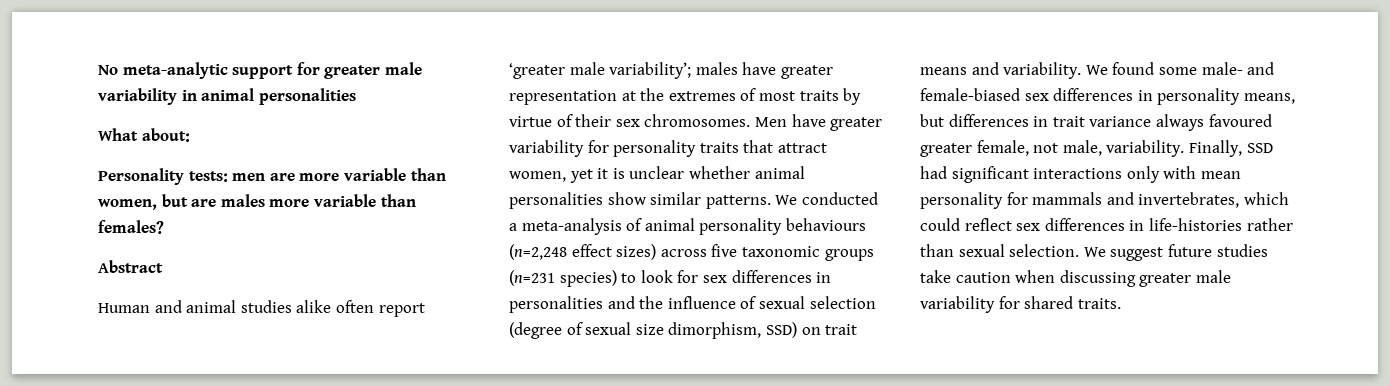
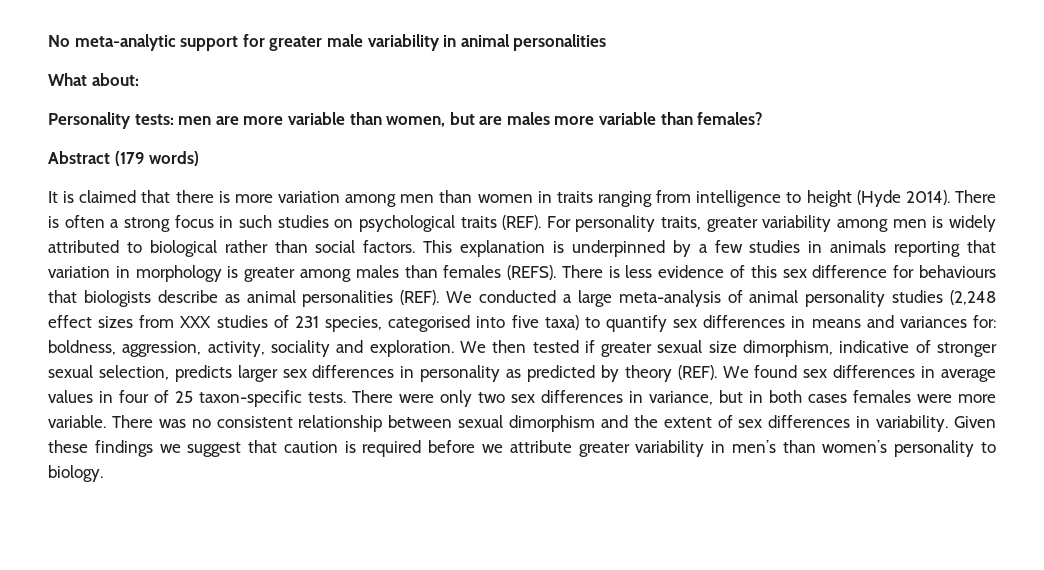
- Abstract
- Human and animal studies alike often report ‘greater male variability’; males have greater representation at the extremes of most traits by virtue of their sex chromosomes. Men have greater variability for personality traits that attract women, yet it is unclear whether animal personalities show similar patterns.
+ Abstract (179 words)
+ It is claimed that there is more variation among men than women in traits ranging from intelligence to height (Hyde 2014). There is often a strong focus in such studies on psychological traits (REF). For personality traits, greater variability among men is widely attributed to biological rather than social factors. This explanation is underpinned by a few studies in animals reporting that variation in morphology is greater among males than females (REFS). There is less evidence of this sex difference for behaviours that biologists describe as animal personalities (REF).
- We conducted a meta-analysis of animal personality behaviours (n=2,248 effect sizes) across five taxonomic groups (n=231 species) to look for sex differences in personalities and the influence of sexual selection (degree of sexual size dimorphism, SSD) on trait means and variability. We found some male- and female-biased sex differences in personality means, but differences in trait variance always favoured greater female, not male, variability. Finally, SSD had significant interactions only with mean personality for mammals and invertebrates, which could reflect sex differences in life-histories rather than sexual selection. We suggest future studies take caution when discussing greater male variability for shared traits.
+ We conducted a large meta-analysis of animal personality studies (2,248 effect sizes from XXX studies of 231 species, categorised into five taxa) to quantify sex differences in means and variances for: boldness, aggression, activity, sociality and exploration. We then tested if greater sexual size dimorphism, indicative of stronger sexual selection, predicts larger sex differences in personality as predicted by theory (REF). We found sex differences in average values in four of 25 taxon-specific tests. There were only two sex differences in variance, but in both cases females were more variable. There was no consistent relationship between sexual dimorphism and the extent of sex differences in variability. Given these findings we suggest that caution is required before we attribute greater variability in men’s than women’s personality to biology.

